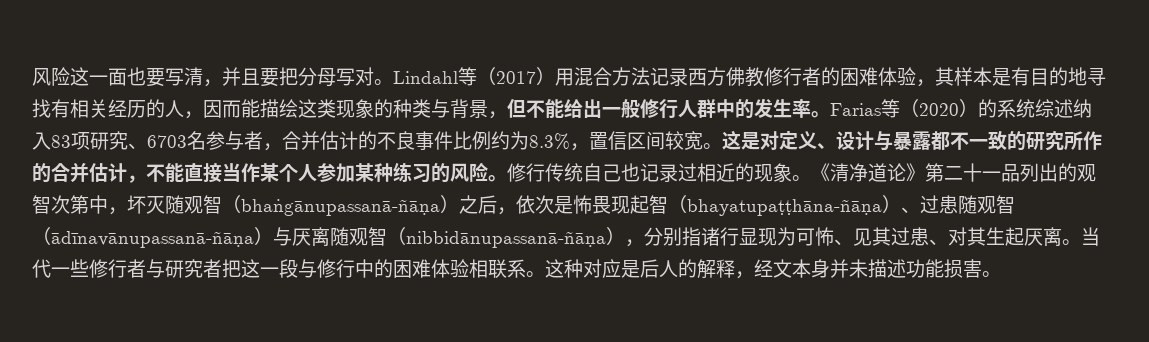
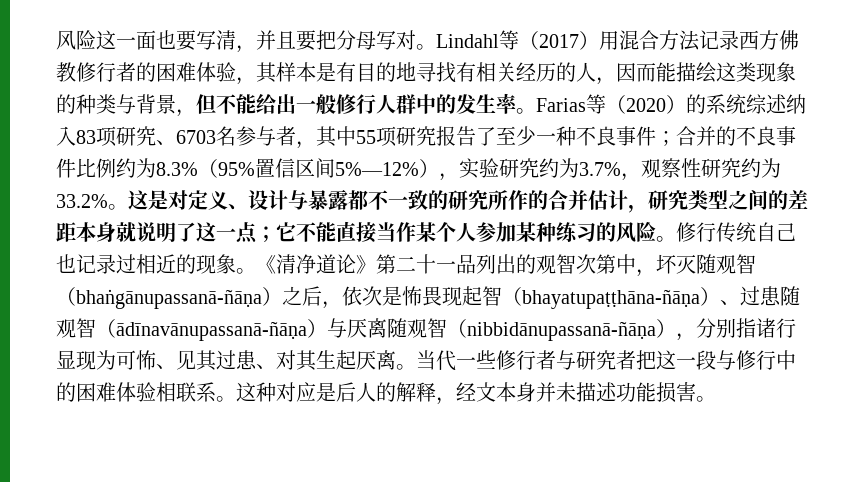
- Farias等（2020）的系统综述纳入83项研究、6703名参与者，合并估计的不良事件比例约为8.3%，置信区间较宽。
+ Farias等（2020）的系统综述纳入83项研究、6703名参与者，其中55项研究报告了至少一种不良事件；合并的不良事件比例约为8.3%（95%置信区间5%—12%），实验研究约为3.7%，观察性研究约为33.2%。
- 这是对定义、设计与暴露都不一致的研究所作的合并估计，不能直接当作某个人参加某种练习的风险。
+ 这是对定义、设计与暴露都不一致的研究所作的合并估计，研究类型之间的差距本身就说明了这一点；它不能直接当作某个人参加某种练习的风险。

